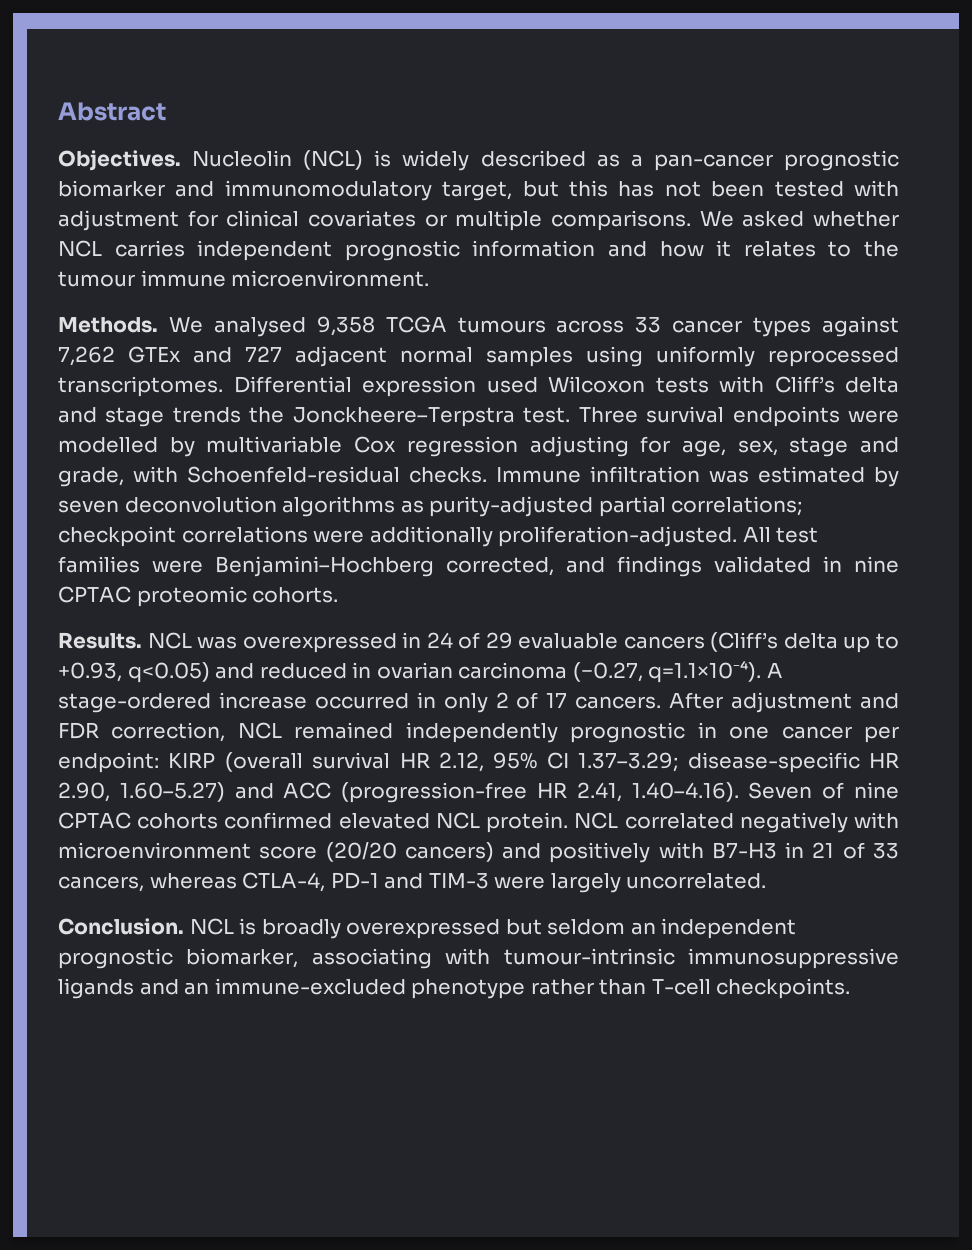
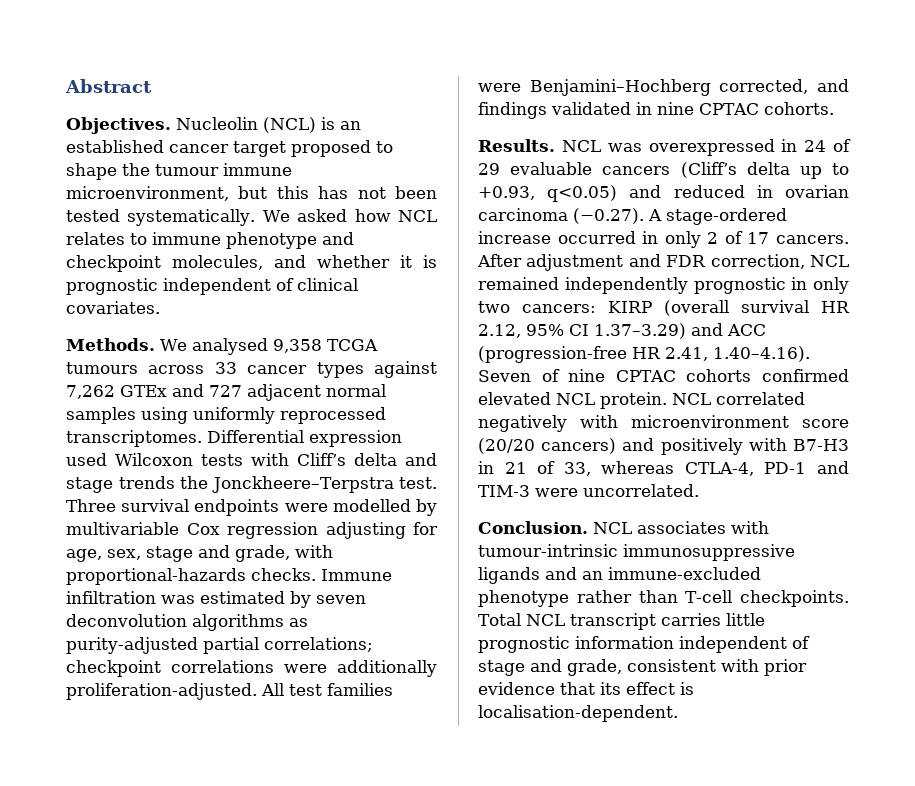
- Nucleolin (NCL) is widely described as a pan-cancer prognostic biomarker and immunomodulatory target, but this has not been tested with adjustment for clinical covariates or multiple comparisons. We asked whether NCL carries independent prognostic information and how it relates to the tumour immune microenvironment.
+ Nucleolin (NCL) is an established cancer target proposed to shape the tumour immune microenvironment, but this has not been tested systematically. We asked how NCL relates to immune phenotype and checkpoint molecules, and whether it is prognostic independent of clinical covariates.
- Three survival endpoints were modelled by multivariable Cox regression adjusting for age, sex, stage and grade, with Schoenfeld-residual checks.
+ Three survival endpoints were modelled by multivariable Cox regression adjusting for age, sex, stage and grade, with proportional-hazards checks.
- All test families were Benjamini–Hochberg corrected, and findings validated in nine CPTAC proteomic cohorts.
+ All test families were Benjamini–Hochberg corrected, and findings validated in nine CPTAC cohorts.
- NCL was overexpressed in 24 of 29 evaluable cancers (Cliff’s delta up to +0.93, q<0.05) and reduced in ovarian carcinoma (−0.27, q=1.1×10⁻⁴). A stage-ordered increase occurred in only 2 of 17 cancers.
+ NCL was overexpressed in 24 of 29 evaluable cancers (Cliff’s delta up to +0.93, q<0.05) and reduced in ovarian carcinoma (−0.27). A stage-ordered increase occurred in only 2 of 17 cancers.
- After adjustment and FDR correction, NCL remained independently prognostic in one cancer per endpoint: KIRP (overall survival HR 2.12, 95% CI 1.37–3.29; disease-specific HR 2.90, 1.60–5.27) and ACC (progression-free HR 2.41, 1.40–4.16). Seven of nine CPTAC cohorts confirmed elevated NCL protein.
+ After adjustment and FDR correction, NCL remained independently prognostic in only two cancers: KIRP (overall survival HR 2.12, 95% CI 1.37–3.29) and ACC (progression-free HR 2.41, 1.40–4.16). Seven of nine CPTAC cohorts confirmed elevated NCL protein.
- NCL correlated negatively with microenvironment score (20/20 cancers) and positively with B7-H3 in 21 of 33 cancers, whereas CTLA-4, PD-1 and TIM-3 were largely uncorrelated.
+ NCL correlated negatively with microenvironment score (20/20 cancers) and positively with B7-H3 in 21 of 33, whereas CTLA-4, PD-1 and TIM-3 were uncorrelated.
- NCL is broadly overexpressed but seldom an independent prognostic biomarker, associating with tumour-intrinsic immunosuppressive ligands and an immune-excluded phenotype rather than T-cell checkpoints.
+ NCL associates with tumour-intrinsic immunosuppressive ligands and an immune-excluded phenotype rather than T-cell checkpoints.
+ Total NCL transcript carries little prognostic information independent of stage and grade, consistent with prior evidence that its effect is localisation-dependent.

